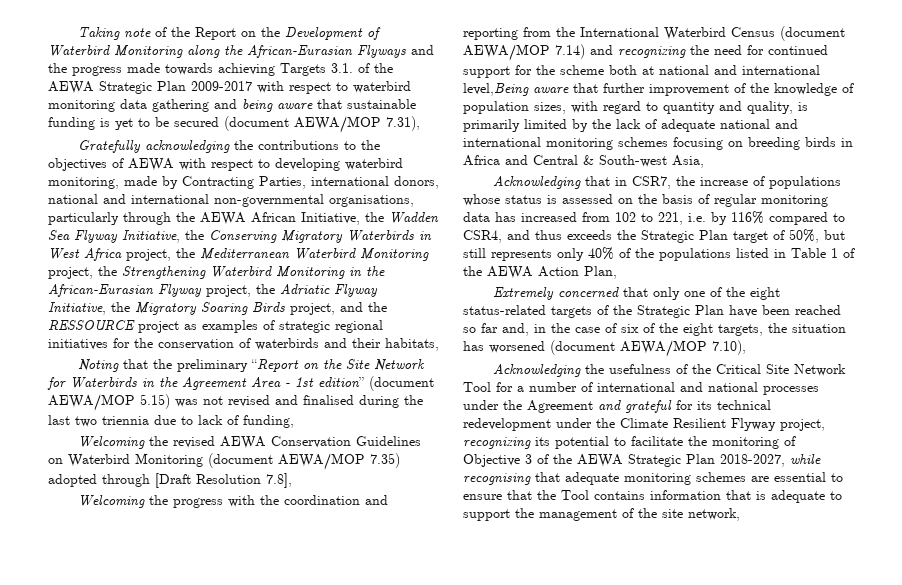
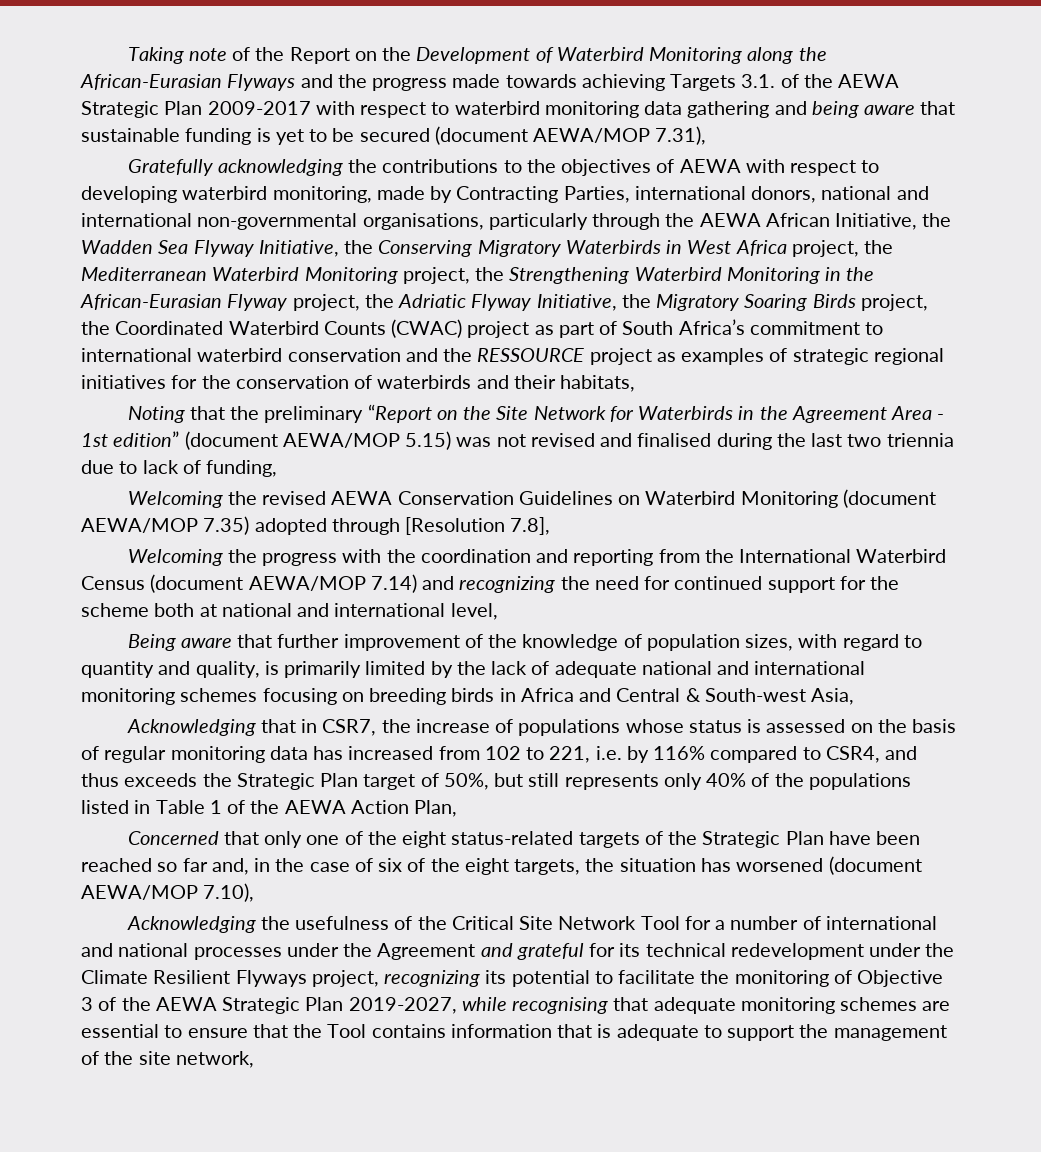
- Gratefully acknowledging the contributions to the objectives of AEWA with respect to developing waterbird monitoring, made by Contracting Parties, international donors, national and international non-governmental organisations, particularly through the AEWA African Initiative, the Wadden Sea Flyway Initiative, the Conserving Migratory Waterbirds in West Africa project, the Mediterranean Waterbird Monitoring project, the Strengthening Waterbird Monitoring in the African-Eurasian Flyway project, the Adriatic Flyway Initiative, the Migratory Soaring Birds project, and the RESSOURCE project as examples of strategic regional initiatives for the conservation of waterbirds and their habitats,
+ Gratefully acknowledging the contributions to the objectives of AEWA with respect to developing waterbird monitoring, made by Contracting Parties, international donors, national and international non-governmental organisations, particularly through the AEWA African Initiative, the Wadden Sea Flyway Initiative, the Conserving Migratory Waterbirds in West Africa project, the Mediterranean Waterbird Monitoring project, the Strengthening Waterbird Monitoring in the African-Eurasian Flyway project, the Adriatic Flyway Initiative, the Migratory Soaring Birds project, the Coordinated Waterbird Counts (CWAC) project as part of South Africa’s commitment to international waterbird conservation and the RESSOURCE project as examples of strategic regional initiatives for the conservation of waterbirds and their habitats,
- Welcoming the revised AEWA Conservation Guidelines on Waterbird Monitoring (document AEWA/MOP 7.35) adopted through [Draft Resolution 7.8],
+ Welcoming the revised AEWA Conservation Guidelines on Waterbird Monitoring (document AEWA/MOP 7.35) adopted through [Resolution 7.8],
- Welcoming the progress with the coordination and reporting from the International Waterbird Census (document AEWA/MOP 7.14) and recognizing the need for continued support for the scheme both at national and international level,Being aware that further improvement of the knowledge of population sizes, with regard to quantity and quality, is primarily limited by the lack of adequate national and international monitoring schemes focusing on breeding birds in Africa and Central & South-west Asia,
+ Welcoming the progress with the coordination and reporting from the International Waterbird Census (document AEWA/MOP 7.14) and recognizing the need for continued support for the scheme both at national and international level,
+ Being aware that further improvement of the knowledge of population sizes, with regard to quantity and quality, is primarily limited by the lack of adequate national and international monitoring schemes focusing on breeding birds in Africa and Central & South-west Asia,
- Extremely concerned that only one of the eight status-related targets of the Strategic Plan have been reached so far and, in the case of six of the eight targets, the situation has worsened (document AEWA/MOP 7.10),
+ Concerned that only one of the eight status-related targets of the Strategic Plan have been reached so far and, in the case of six of the eight targets, the situation has worsened (document AEWA/MOP 7.10),
- Acknowledging the usefulness of the Critical Site Network Tool for a number of international and national processes under the Agreement and grateful for its technical redevelopment under the Climate Resilient Flyway project, recognizing its potential to facilitate the monitoring of Objective 3 of the AEWA Strategic Plan 2018-2027, while recognising that adequate monitoring schemes are essential to ensure that the Tool contains information that is adequate to support the management of the site network,
+ Acknowledging the usefulness of the Critical Site Network Tool for a number of international and national processes under the Agreement and grateful for its technical redevelopment under the Climate Resilient Flyways project, recognizing its potential to facilitate the monitoring of Objective 3 of the AEWA Strategic Plan 2019-2027, while recognising that adequate monitoring schemes are essential to ensure that the Tool contains information that is adequate to support the management of the site network,

